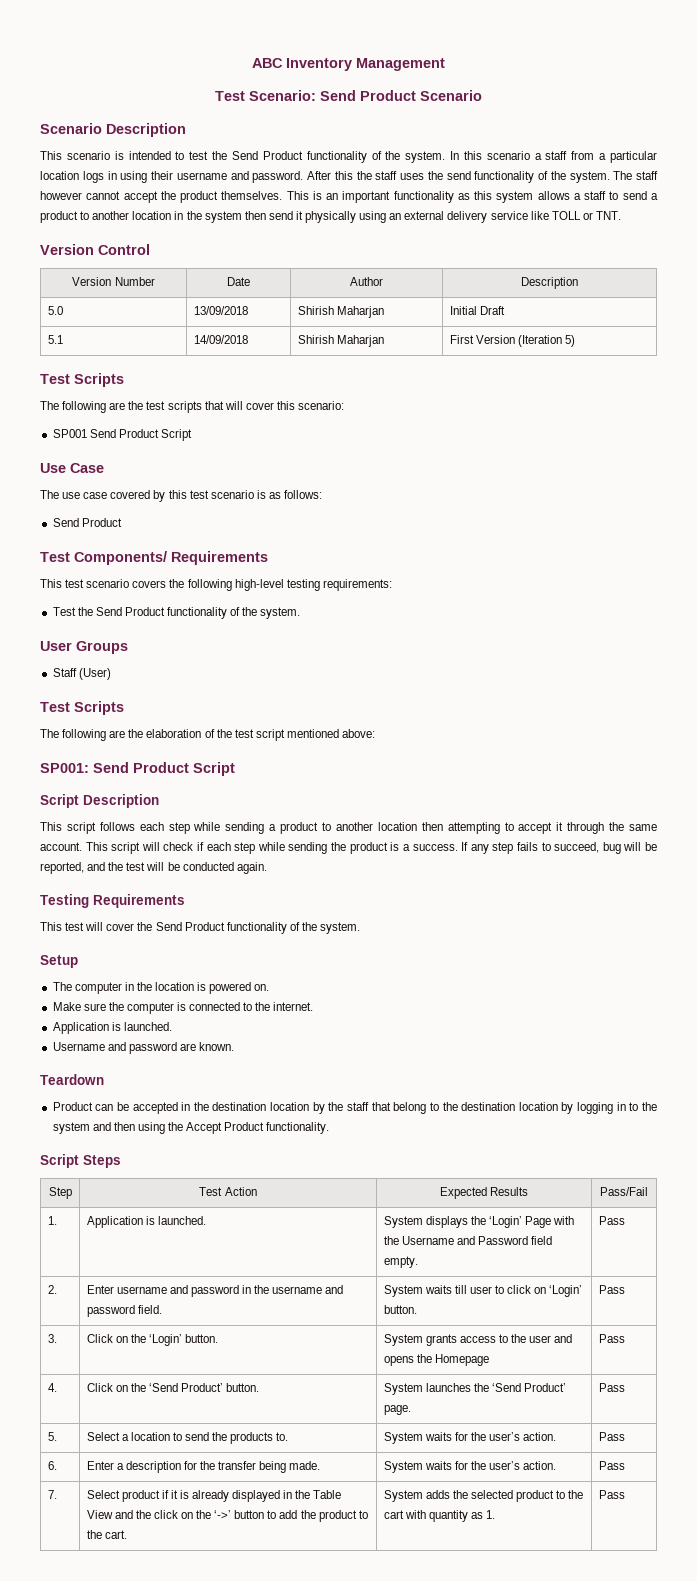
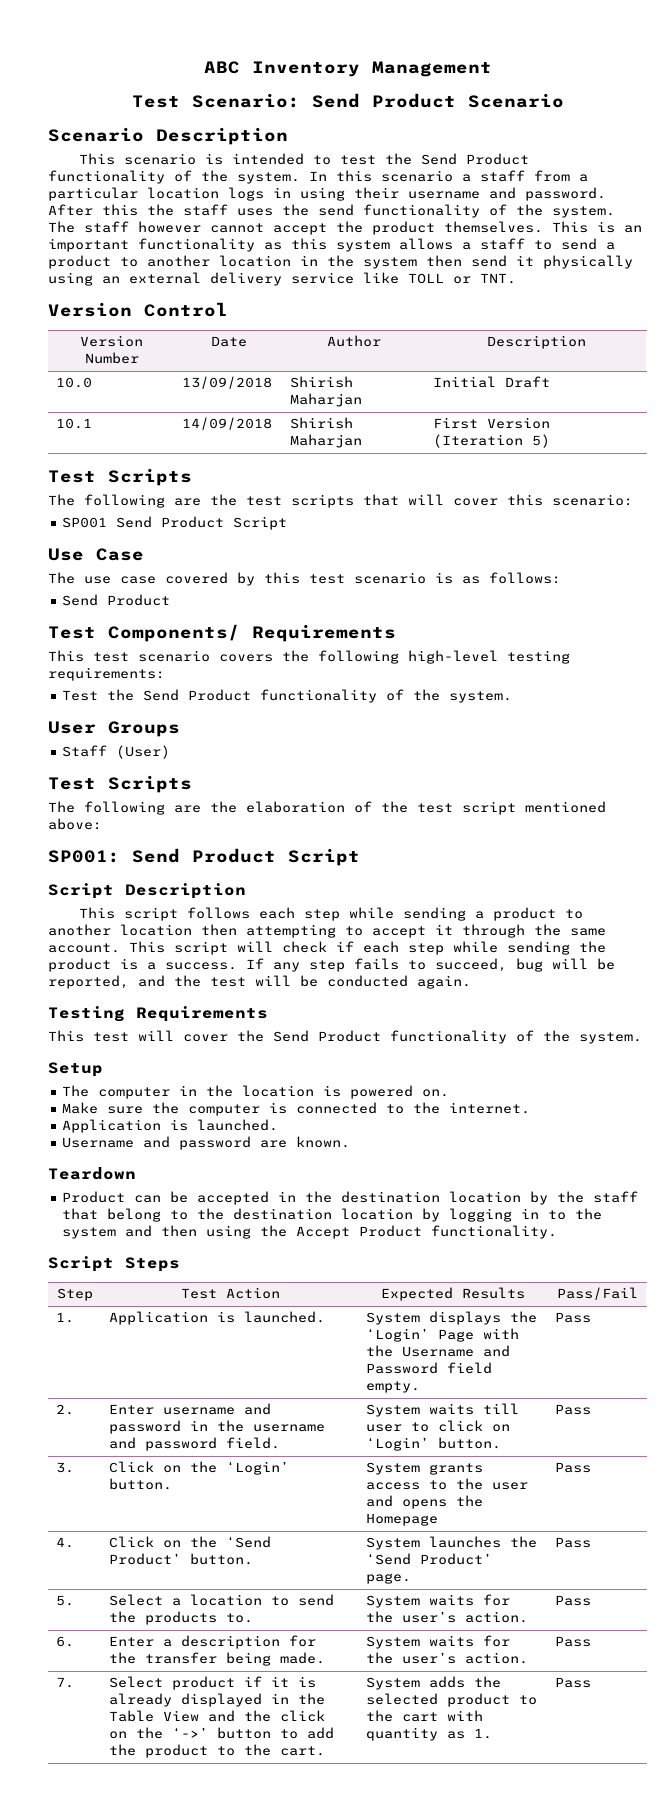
- 5.0 | 13/09/2018 | Shirish Maharjan | Initial Draft
+ 10.0 | 13/09/2018 | Shirish Maharjan | Initial Draft
- 5.1 | 14/09/2018 | Shirish Maharjan | First Version (Iteration 5)
+ 10.1 | 14/09/2018 | Shirish Maharjan | First Version (Iteration 5)

